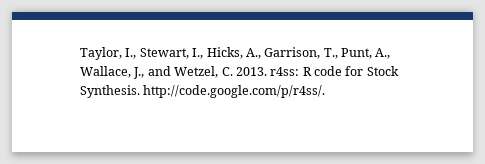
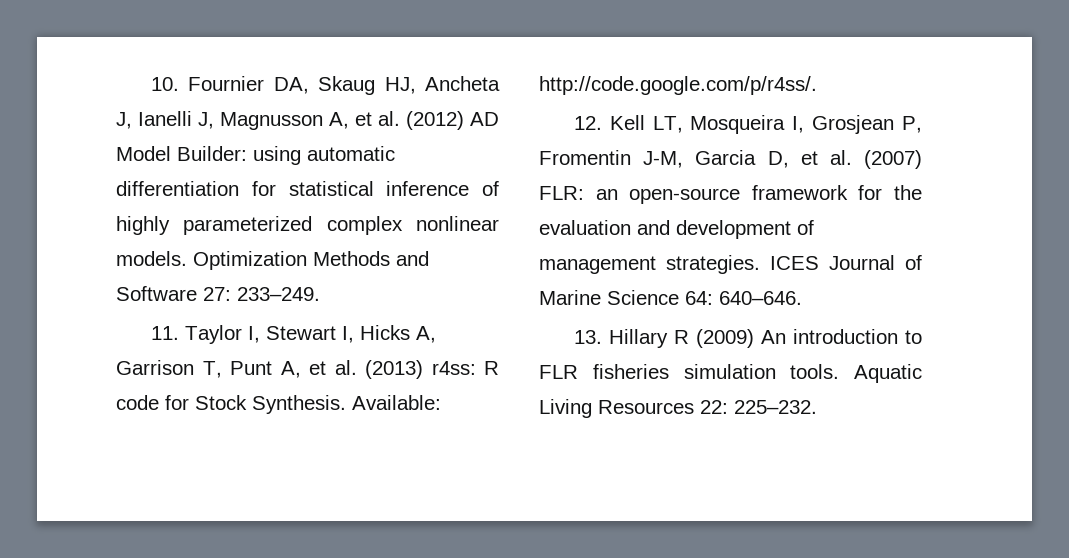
- Taylor, I., Stewart, I., Hicks, A., Garrison, T., Punt, A., Wallace, J., and Wetzel, C. 2013. r4ss: R code for Stock Synthesis. http://code.google.com/p/r4ss/.
+ 10. Fournier DA, Skaug HJ, Ancheta J, Ianelli J, Magnusson A, et al. (2012) AD Model Builder: using automatic differentiation for statistical inference of highly parameterized complex nonlinear models. Optimization Methods and Software 27: 233–249.
+ 11. Taylor I, Stewart I, Hicks A, Garrison T, Punt A, et al. (2013) r4ss: R code for Stock Synthesis. Available: http://code.google.com/p/r4ss/.
+ 12. Kell LT, Mosqueira I, Grosjean P, Fromentin J-M, Garcia D, et al. (2007) FLR: an open-source framework for the evaluation and development of management strategies. ICES Journal of Marine Science 64: 640–646.
+ 13. Hillary R (2009) An introduction to FLR fisheries simulation tools. Aquatic Living Resources 22: 225–232.

